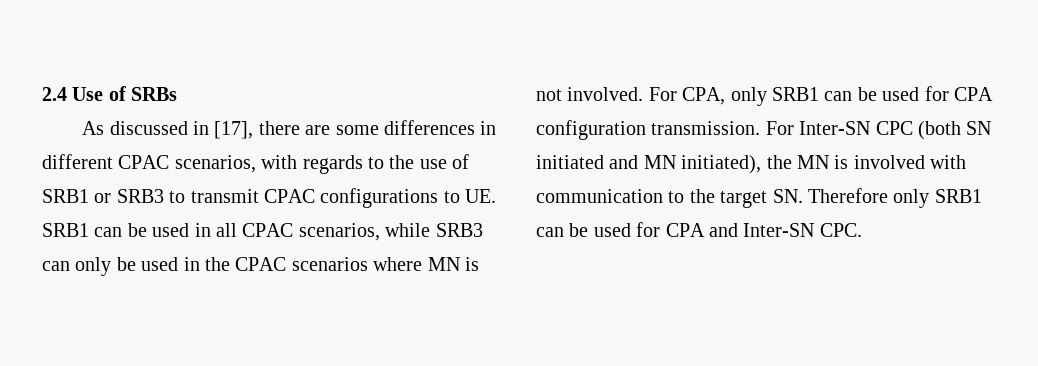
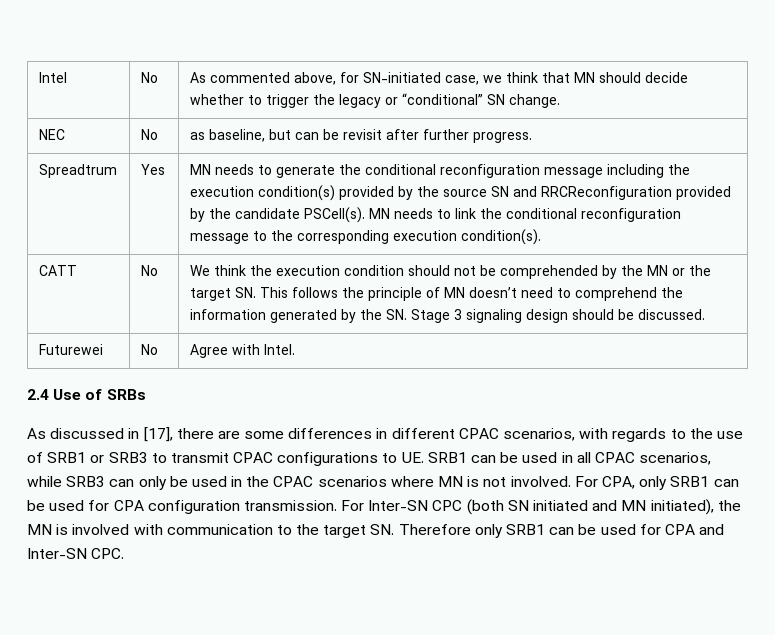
+ Intel | No | As commented above, for SN-initiated case, we think that MN should decide whether to trigger the legacy or “conditional” SN change.
+ NEC | No | as baseline, but can be revisit after further progress.
+ Spreadtrum | Yes | MN needs to generate the conditional reconfiguration message including the execution condition(s) provided by the source SN and RRCReconfiguration provided by the candidate PSCell(s). MN needs to link the conditional reconfiguration message to the corresponding execution condition(s).
+ CATT | No | We think the execution condition should not be comprehended by the MN or the target SN. This follows the principle of MN doesn’t need to comprehend the information generated by the SN. Stage 3 signaling design should be discussed.
+ Futurewei | No | Agree with Intel.

